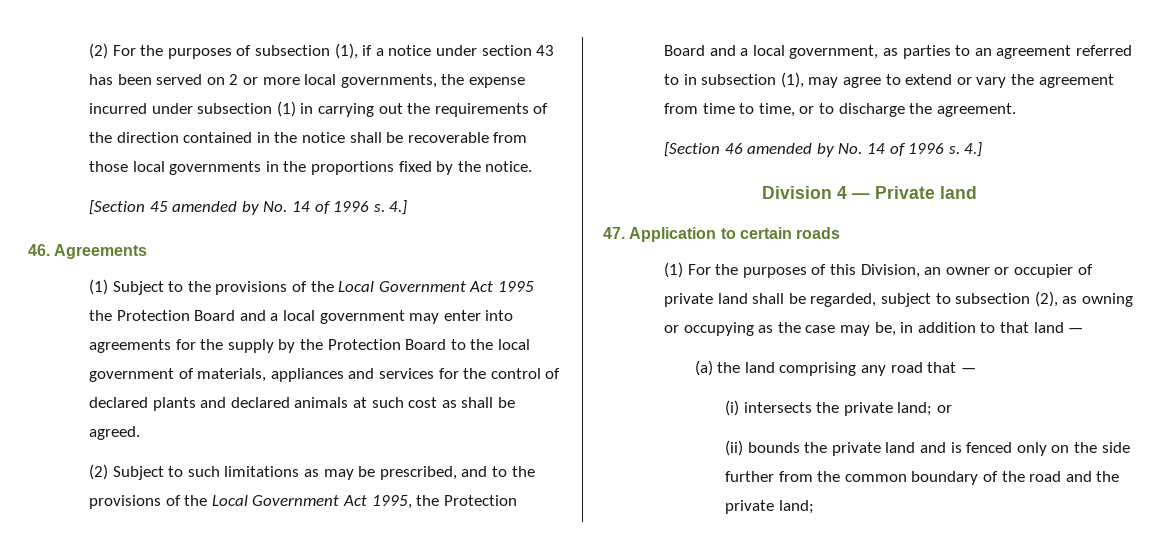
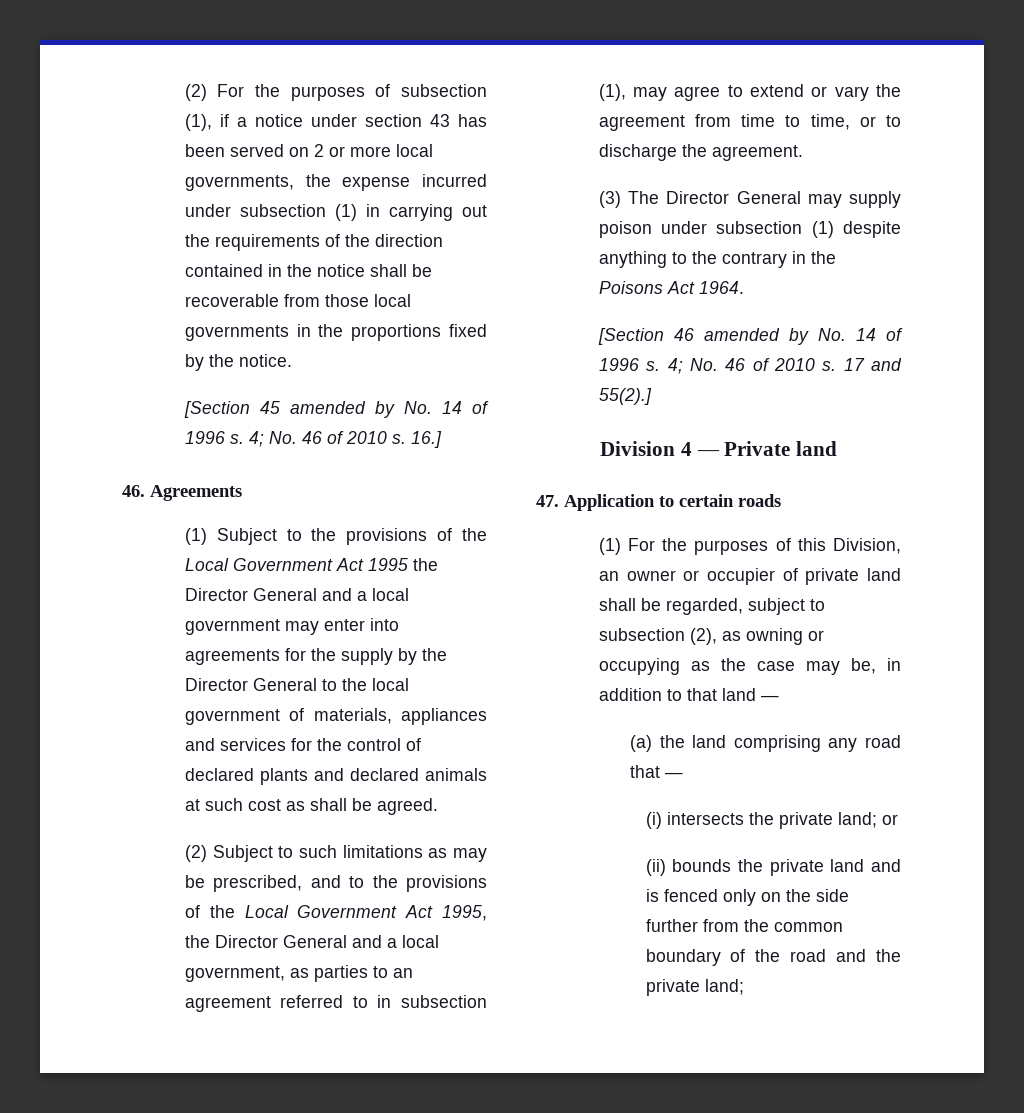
- [Section 45 amended by No. 14 of 1996 s. 4.]
+ [Section 45 amended by No. 14 of 1996 s. 4; No. 46 of 2010 s. 16.]
- (1) Subject to the provisions of the Local Government Act 1995 the Protection Board and a local government may enter into agreements for the supply by the Protection Board to the local government of materials, appliances and services for the control of declared plants and declared animals at such cost as shall be agreed.
+ (1) Subject to the provisions of the Local Government Act 1995 the Director General and a local government may enter into agreements for the supply by the Director General to the local government of materials, appliances and services for the control of declared plants and declared animals at such cost as shall be agreed.
- (2) Subject to such limitations as may be prescribed, and to the provisions of the Local Government Act 1995, the Protection Board and a local government, as parties to an agreement referred to in subsection (1), may agree to extend or vary the agreement from time to time, or to discharge the agreement.
+ (2) Subject to such limitations as may be prescribed, and to the provisions of the Local Government Act 1995, the Director General and a local government, as parties to an agreement referred to in subsection (1), may agree to extend or vary the agreement from time to time, or to discharge the agreement.
+ (3) The Director General may supply poison under subsection (1) despite anything to the contrary in the Poisons Act 1964.
- [Section 46 amended by No. 14 of 1996 s. 4.]
+ [Section 46 amended by No. 14 of 1996 s. 4; No. 46 of 2010 s. 17 and 55(2).]

